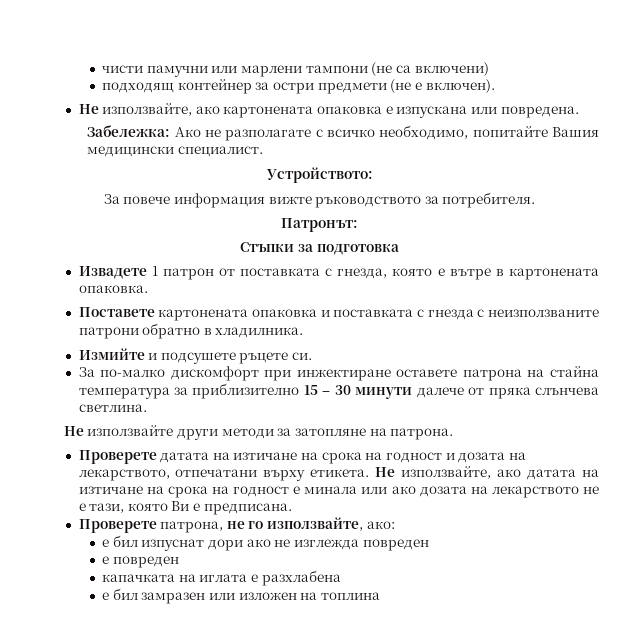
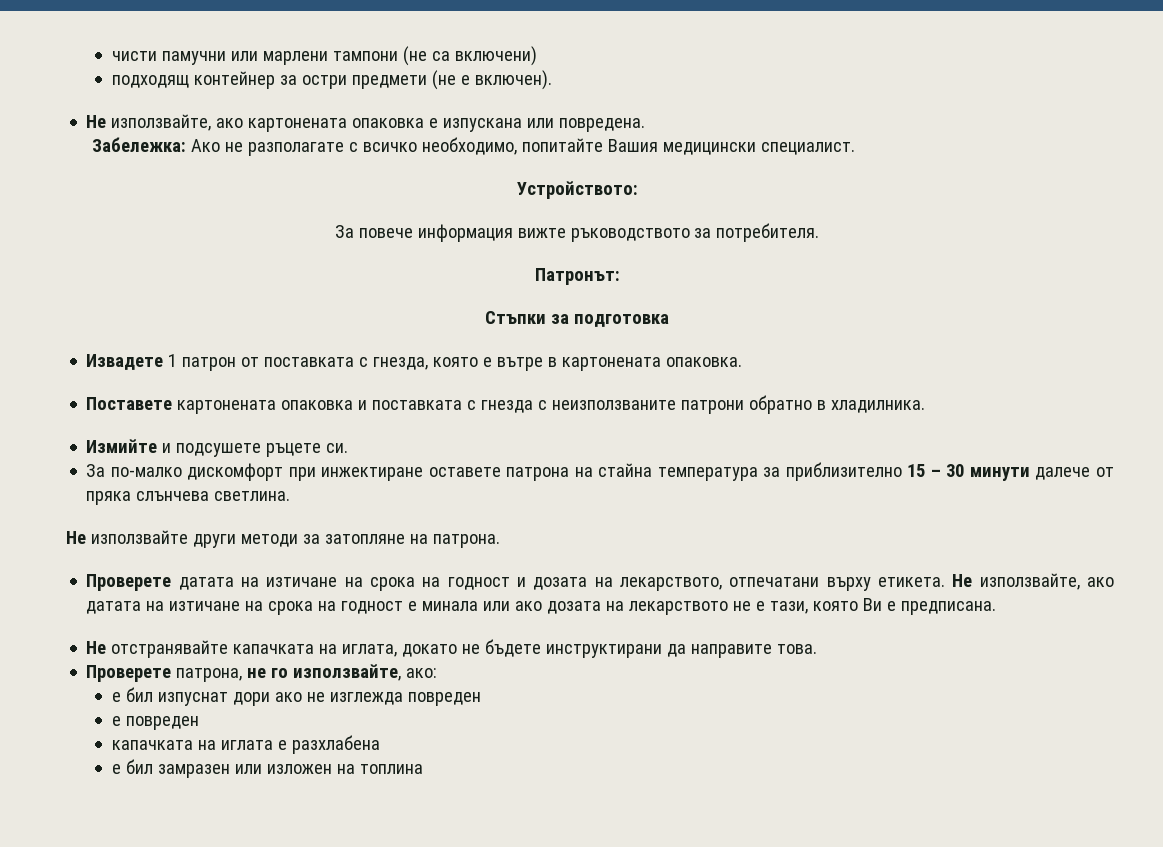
+ Не отстранявайте капачката на иглата, докато не бъдете инструктирани да направите това.

